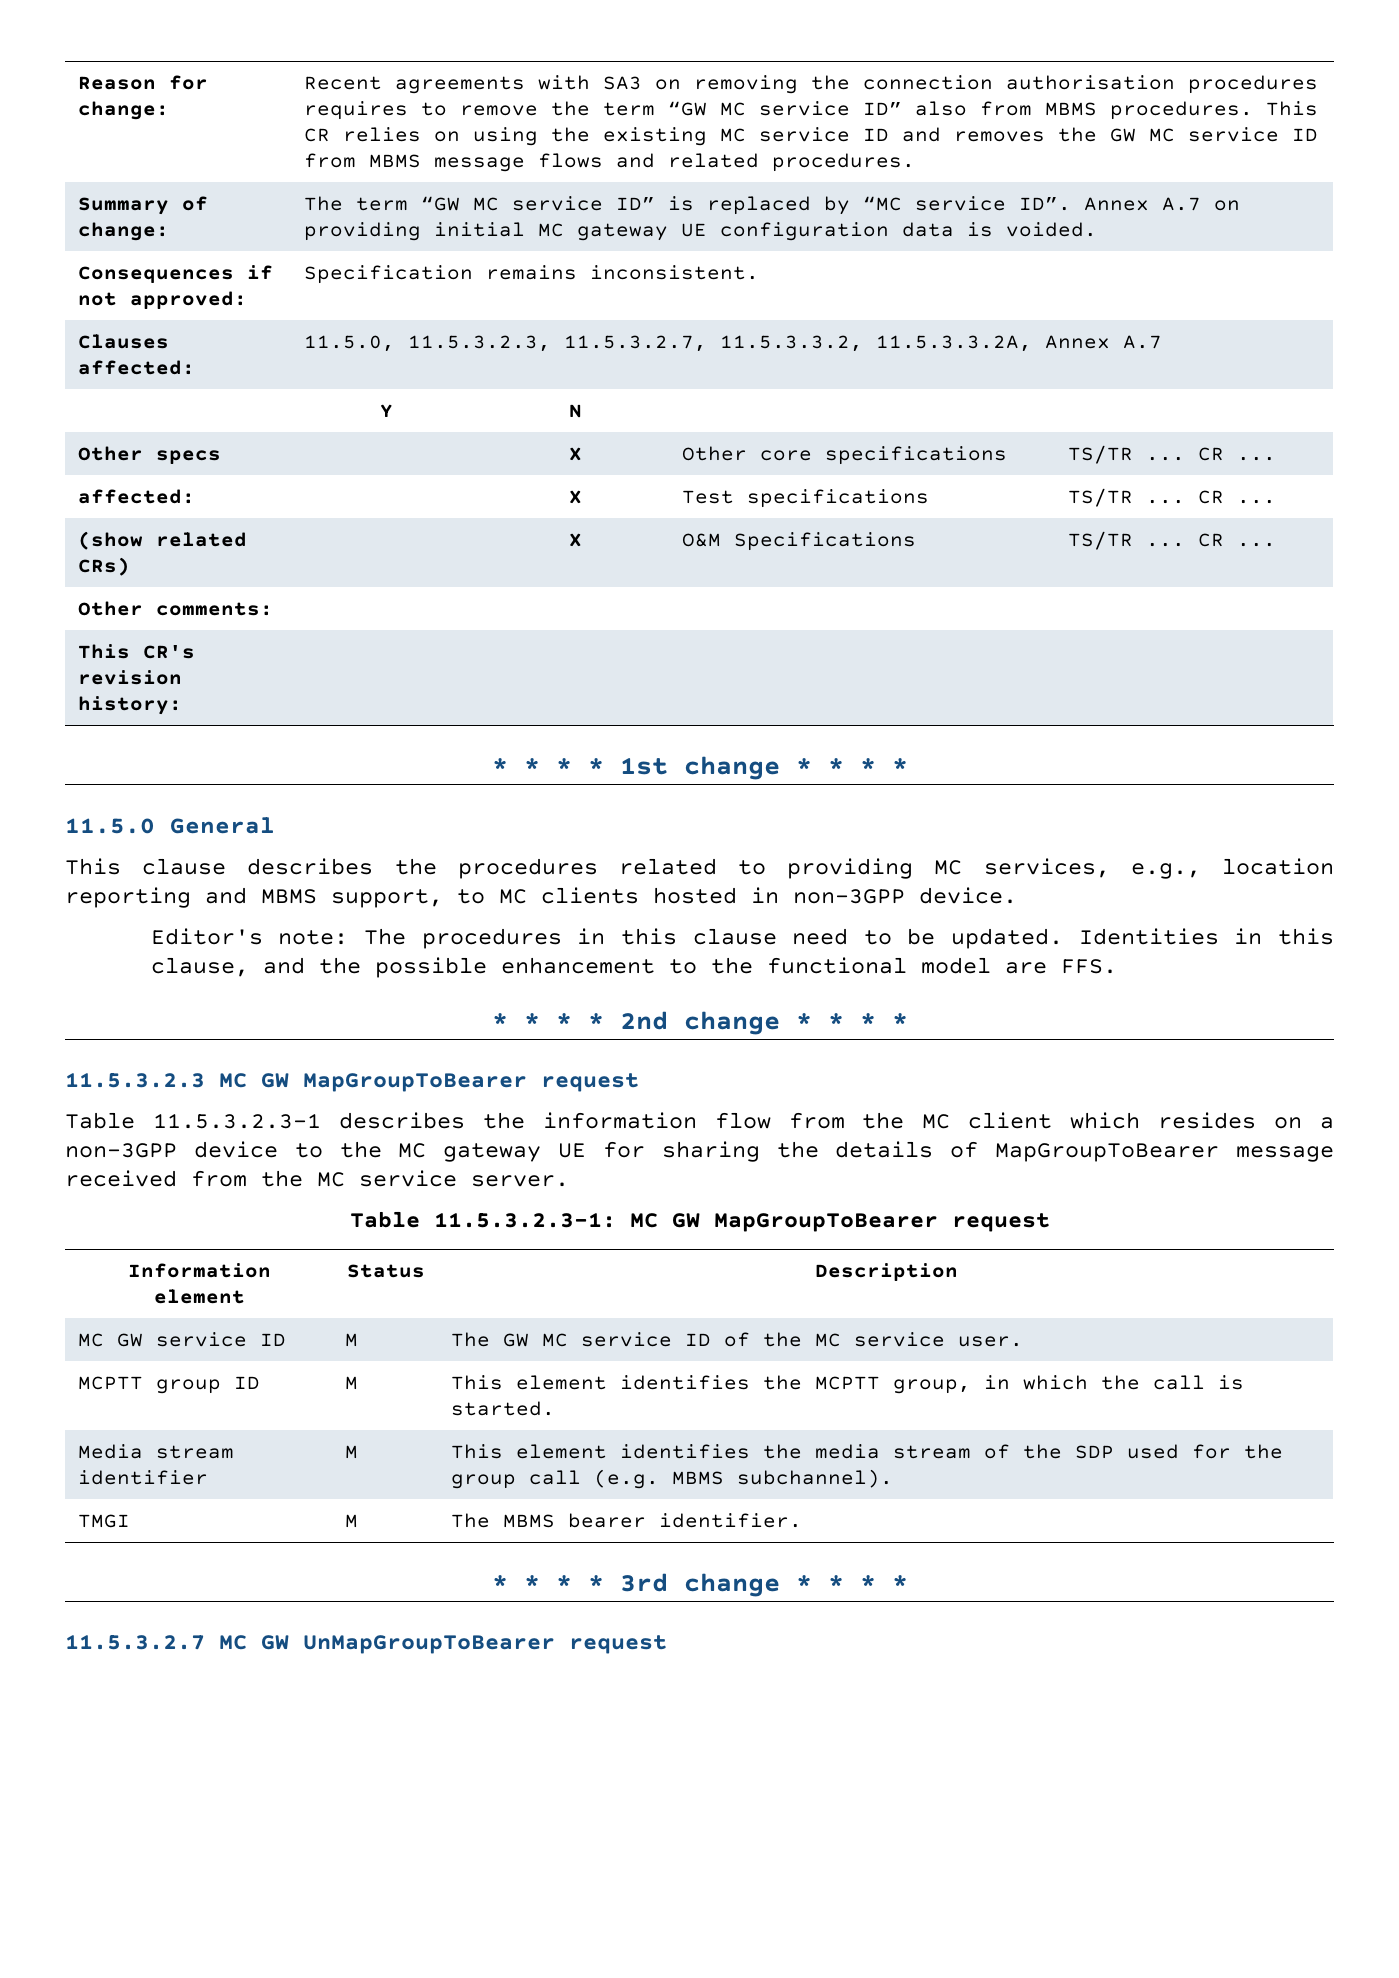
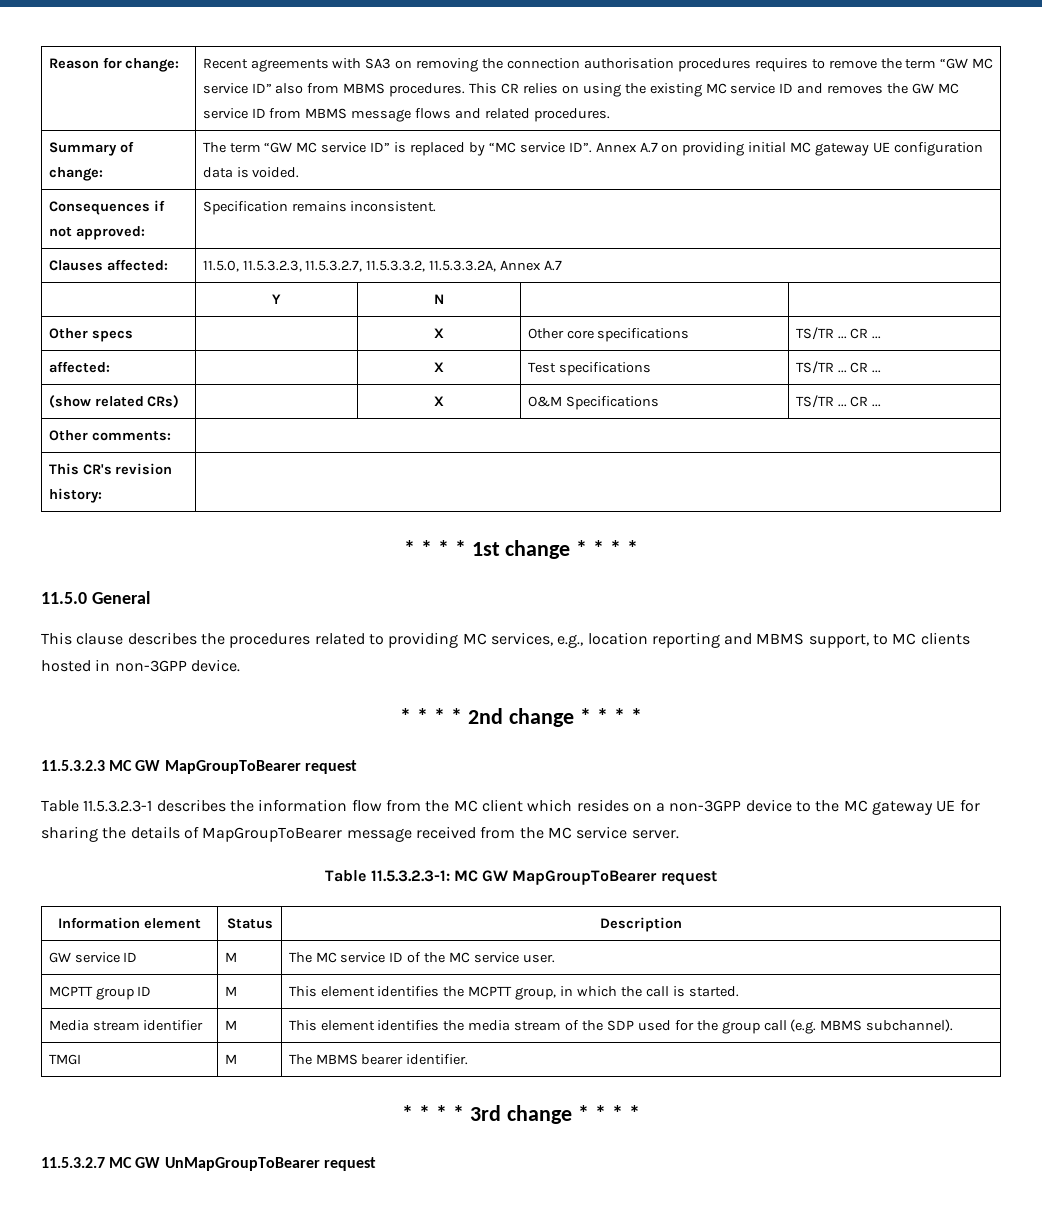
- Editor's note: The procedures in this clause need to be updated. Identities in this clause, and the possible enhancement to the functional model are FFS.
- MC GW service ID | M | The GW MC service ID of the MC service user.
+ GW service ID | M | The MC service ID of the MC service user.

